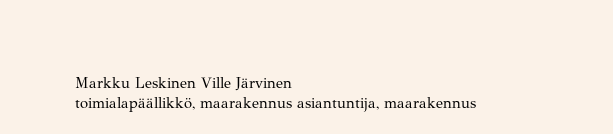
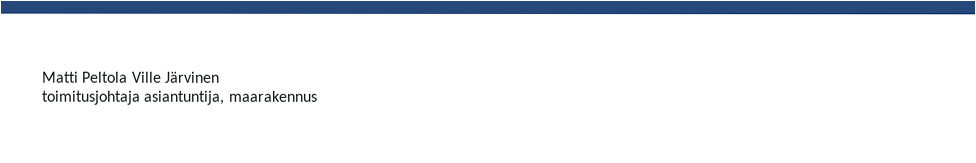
- Markku Leskinen Ville Järvinen
+ Matti Peltola Ville Järvinen
- toimialapäällikkö, maarakennus asiantuntija, maarakennus
+ toimitusjohtaja asiantuntija, maarakennus

